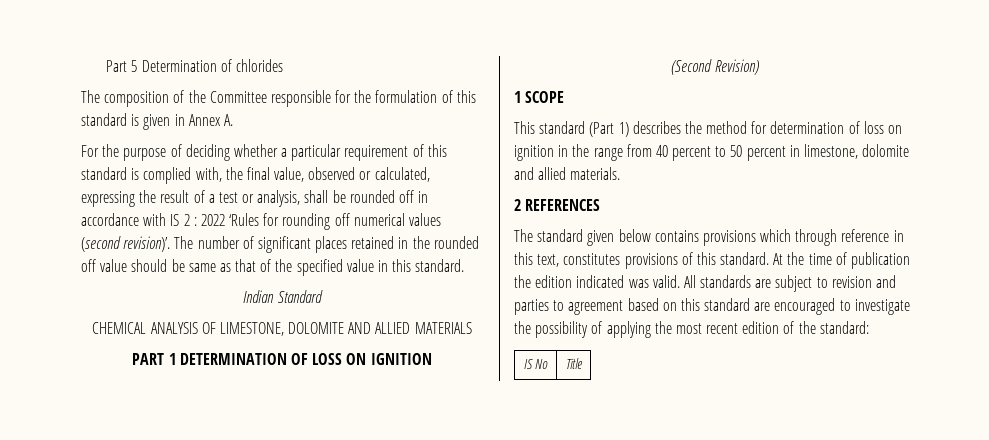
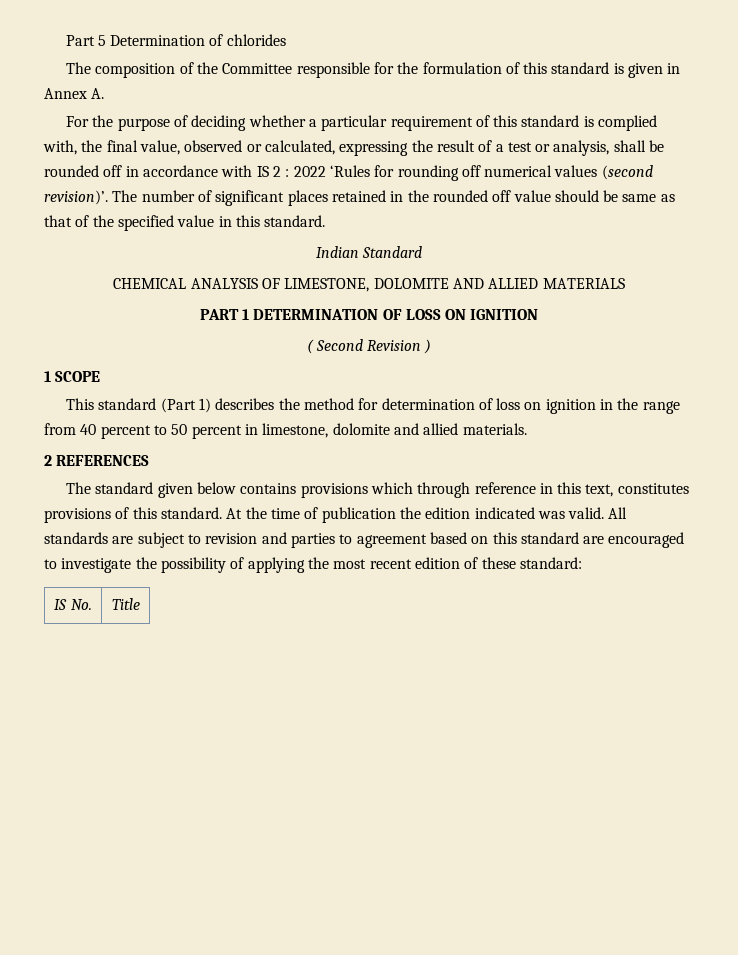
- (Second Revision)
+ ( Second Revision )
- All standards are subject to revision and parties to agreement based on this standard are encouraged to investigate the possibility of applying the most recent edition of the standard:
+ All standards are subject to revision and parties to agreement based on this standard are encouraged to investigate the possibility of applying the most recent edition of these standard:
- IS No | Title
+ IS No. | Title

